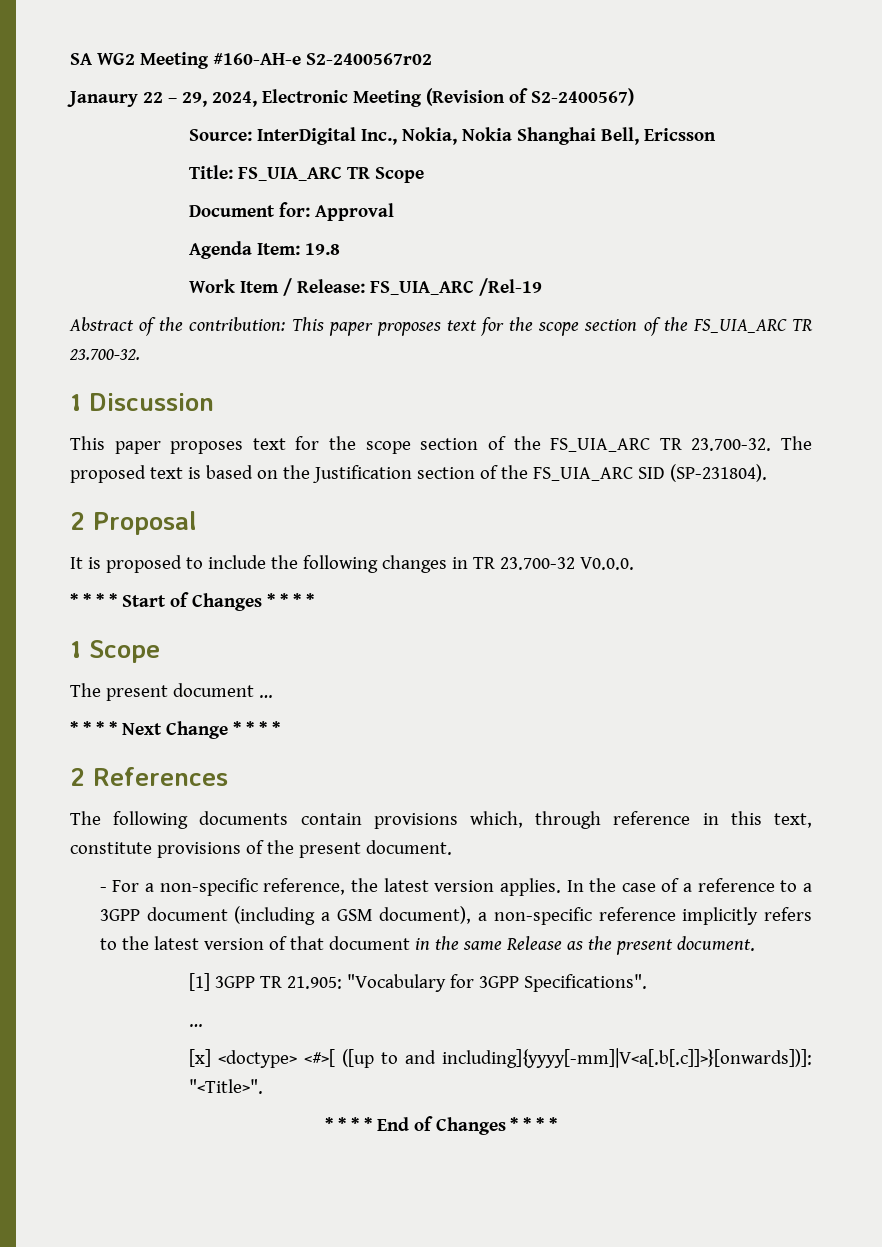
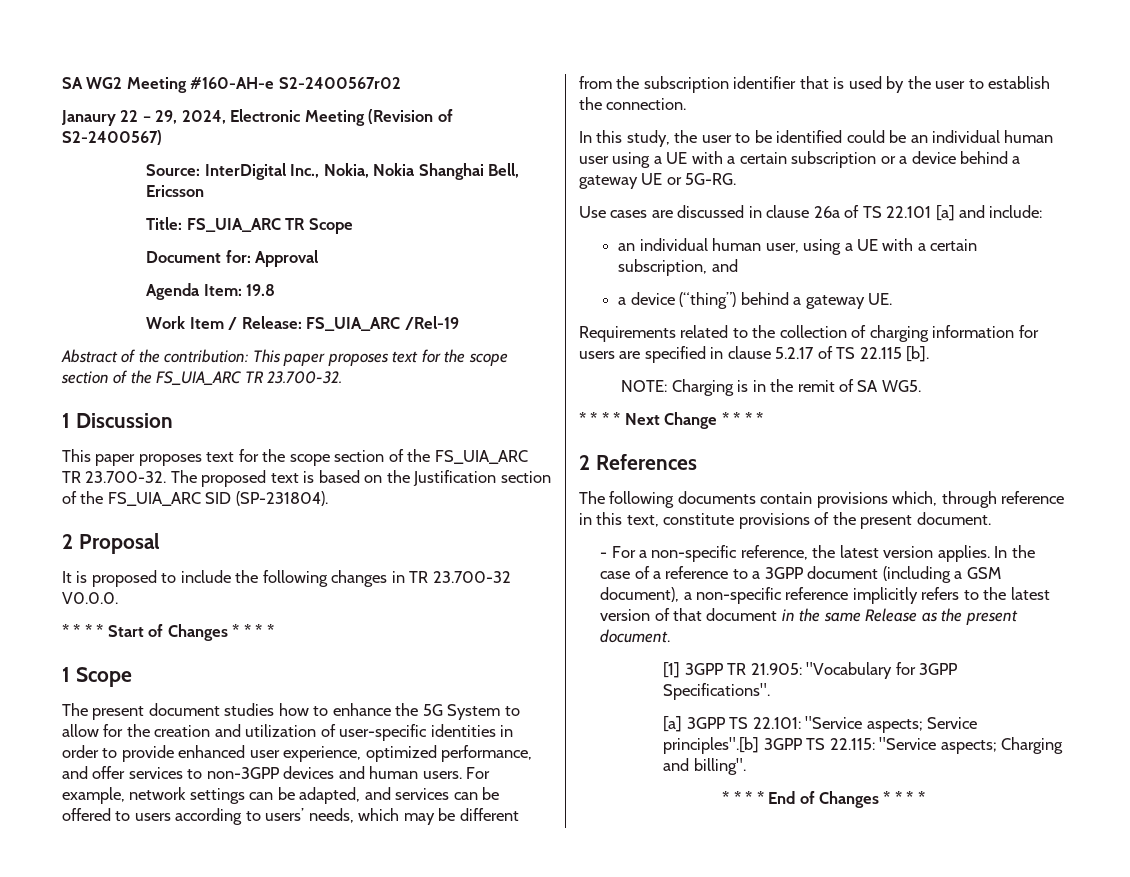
- The present document …
+ The present document studies how to enhance the 5G System to allow for the creation and utilization of user-specific identities in order to provide enhanced user experience, optimized performance, and offer services to non-3GPP devices and human users. For example, network settings can be adapted, and services can be offered to users according to users’ needs, which may be different from the subscription identifier that is used by the user to establish the connection.
+ In this study, the user to be identified could be an individual human user using a UE with a certain subscription or a device behind a gateway UE or 5G-RG.
+ Use cases are discussed in clause 26a of TS 22.101 [a] and include:
+ an individual human user, using a UE with a certain subscription, and
+ a device (“thing”) behind a gateway UE.
+ Requirements related to the collection of charging information for users are specified in clause 5.2.17 of TS 22.115 [b].
+ NOTE: Charging is in the remit of SA WG5.
  [1] 3GPP TR 21.905: "Vocabulary for 3GPP Specifications".
- …
- [x] <doctype> <#>[ ([up to and including]{yyyy[-mm]|V<a[.b[.c]]>}[onwards])]: "<Title>".
+ [a] 3GPP TS 22.101: "Service aspects; Service principles".[b] 3GPP TS 22.115: "Service aspects; Charging and billing".

